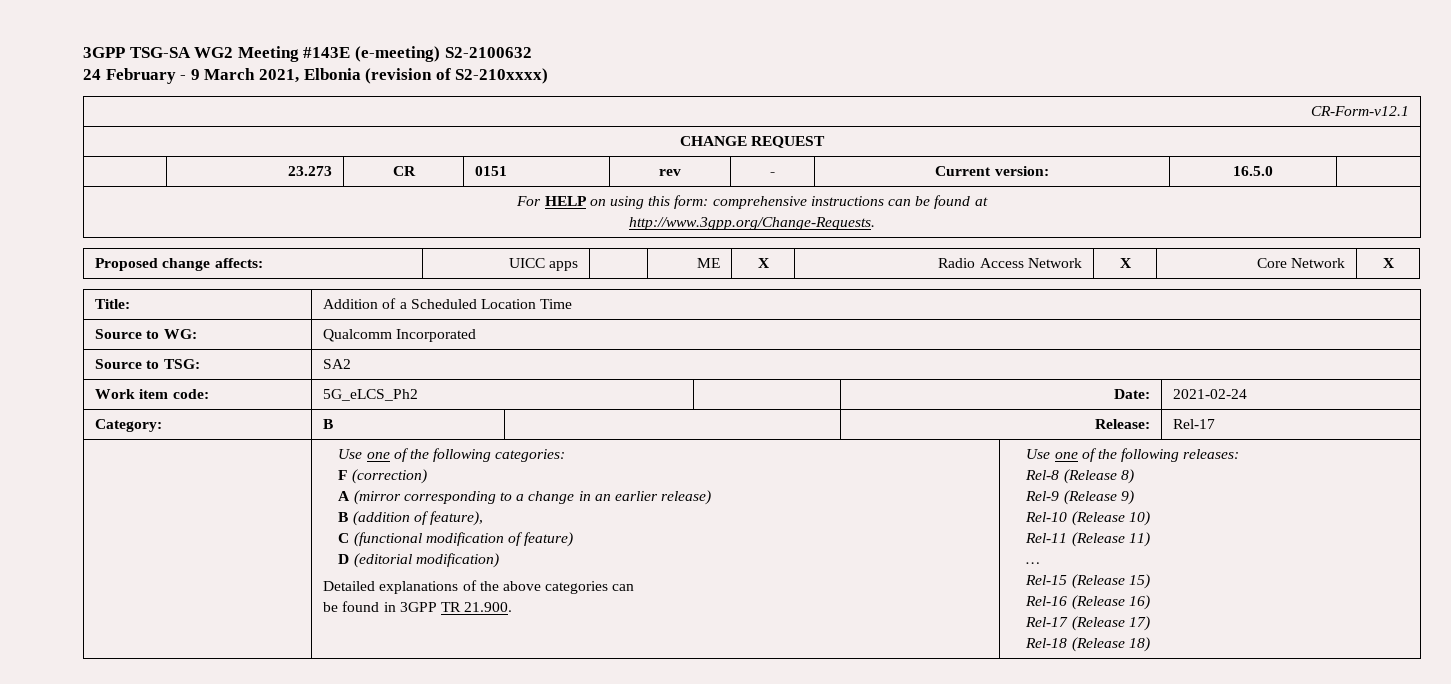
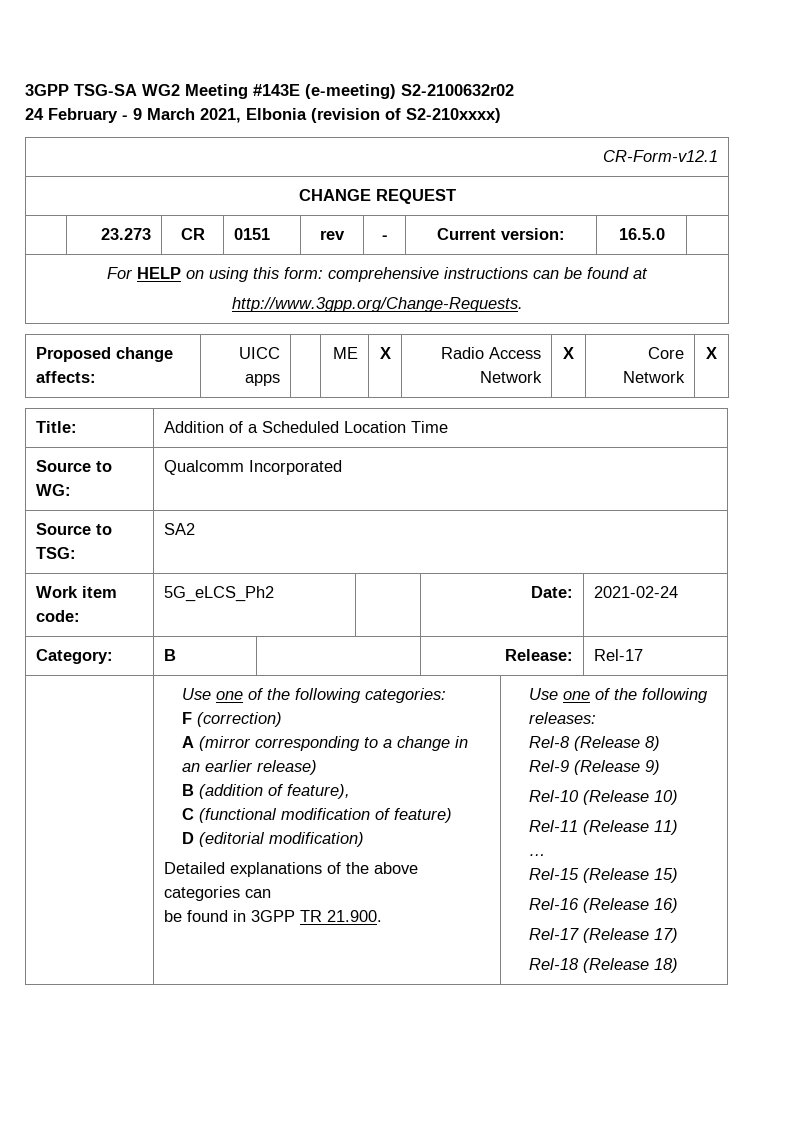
- 3GPP TSG-SA WG2 Meeting #143E (e-meeting) S2-2100632
+ 3GPP TSG-SA WG2 Meeting #143E (e-meeting) S2-2100632r02

